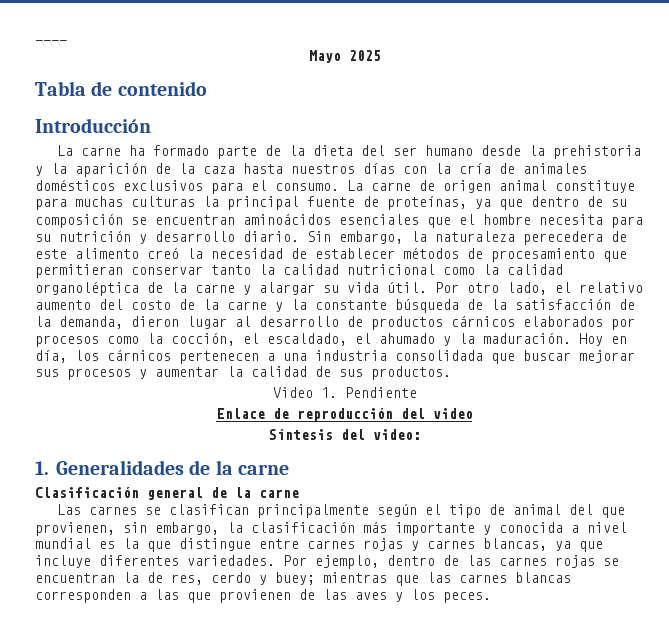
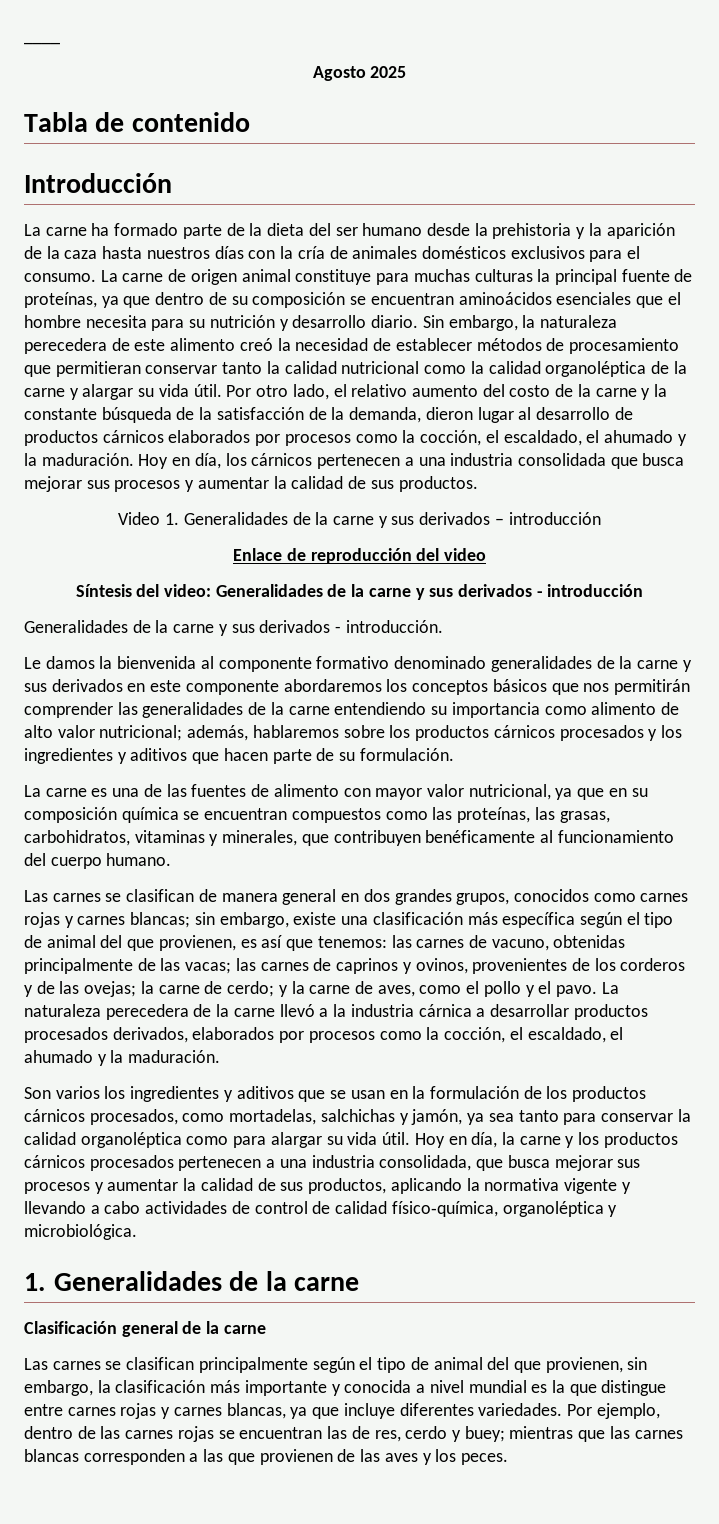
- Mayo 2025
+ Agosto 2025
- Hoy en día, los cárnicos pertenecen a una industria consolidada que buscar mejorar sus procesos y aumentar la calidad de sus productos.
+ Hoy en día, los cárnicos pertenecen a una industria consolidada que busca mejorar sus procesos y aumentar la calidad de sus productos.
- Video 1. Pendiente
+ Video 1. Generalidades de la carne y sus derivados – introducción
- Síntesis del video:
+ Síntesis del video: Generalidades de la carne y sus derivados - introducción
+ Generalidades de la carne y sus derivados - introducción.
+ Le damos la bienvenida al componente formativo denominado generalidades de la carne y sus derivados en este componente abordaremos los conceptos básicos que nos permitirán comprender las generalidades de la carne entendiendo su importancia como alimento de alto valor nutricional; además, hablaremos sobre los productos cárnicos procesados y los ingredientes y aditivos que hacen parte de su formulación.
+ La carne es una de las fuentes de alimento con mayor valor nutricional, ya que en su composición química se encuentran compuestos como las proteínas, las grasas, carbohidratos, vitaminas y minerales, que contribuyen benéficamente al funcionamiento del cuerpo humano.
+ Las carnes se clasifican de manera general en dos grandes grupos, conocidos como carnes rojas y carnes blancas; sin embargo, existe una clasificación más específica según el tipo de animal del que provienen, es así que tenemos: las carnes de vacuno, obtenidas principalmente de las vacas; las carnes de caprinos y ovinos, provenientes de los corderos y de las ovejas; la carne de cerdo; y la carne de aves, como el pollo y el pavo. La naturaleza perecedera de la carne llevó a la industria cárnica a desarrollar productos procesados derivados, elaborados por procesos como la cocción, el escaldado, el ahumado y la maduración.
+ Son varios los ingredientes y aditivos que se usan en la formulación de los productos cárnicos procesados, como mortadelas, salchichas y jamón, ya sea tanto para conservar la calidad organoléptica como para alargar su vida útil. Hoy en día, la carne y los productos cárnicos procesados pertenecen a una industria consolidada, que busca mejorar sus procesos y aumentar la calidad de sus productos, aplicando la normativa vigente y llevando a cabo actividades de control de calidad físico‑química, organoléptica y microbiológica.
- Por ejemplo, dentro de las carnes rojas se encuentran la de res, cerdo y buey; mientras que las carnes blancas corresponden a las que provienen de las aves y los peces.
+ Por ejemplo, dentro de las carnes rojas se encuentran las de res, cerdo y buey; mientras que las carnes blancas corresponden a las que provienen de las aves y los peces.

